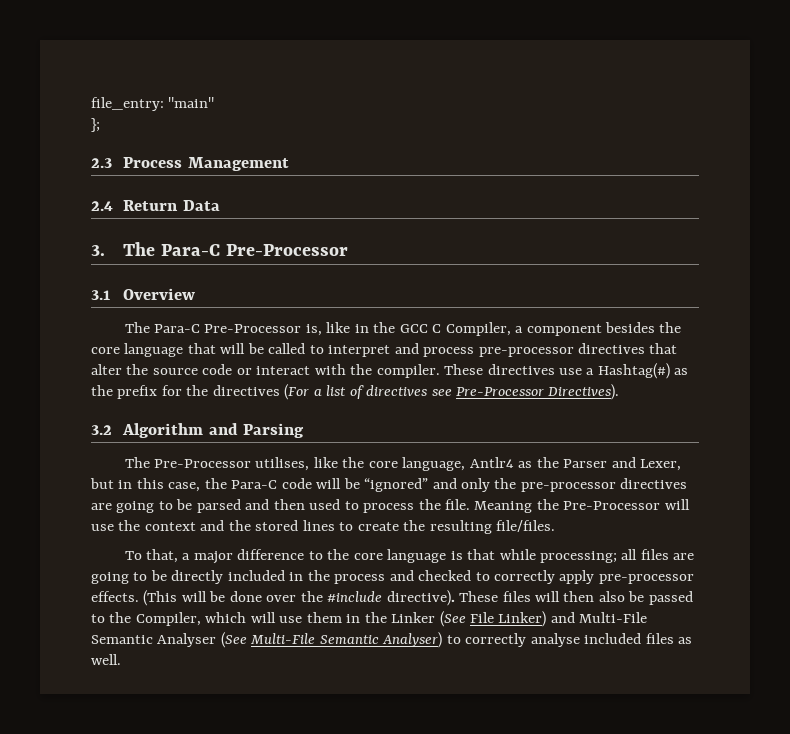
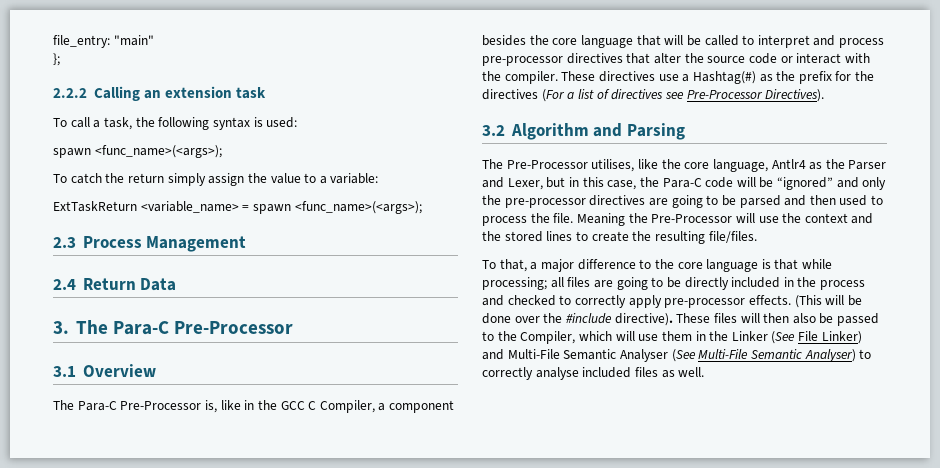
+ 2.2.2 Calling an extension task
+ To call a task, the following syntax is used:
+ spawn <func_name>(<args>);
+ To catch the return simply assign the value to a variable:
+ ExtTaskReturn <variable_name> = spawn <func_name>(<args>);

